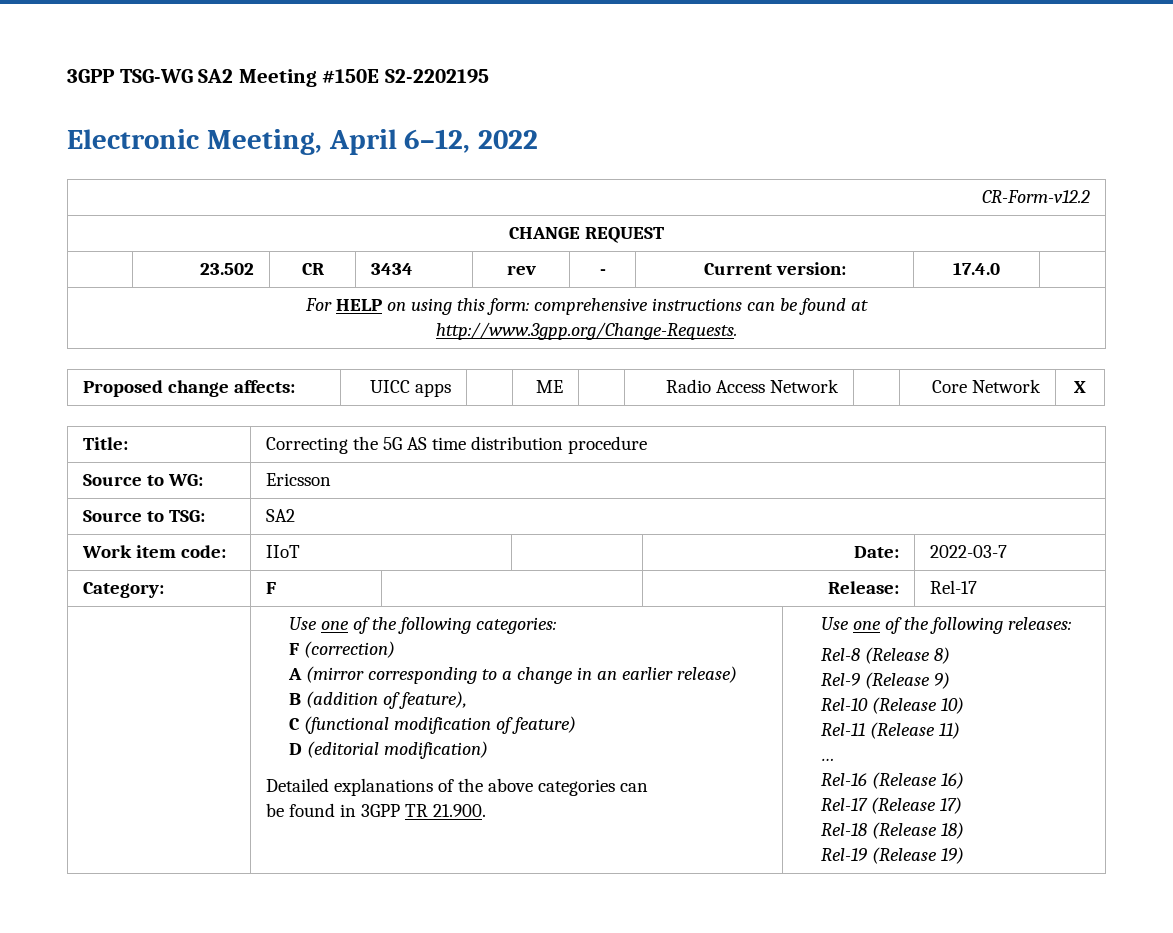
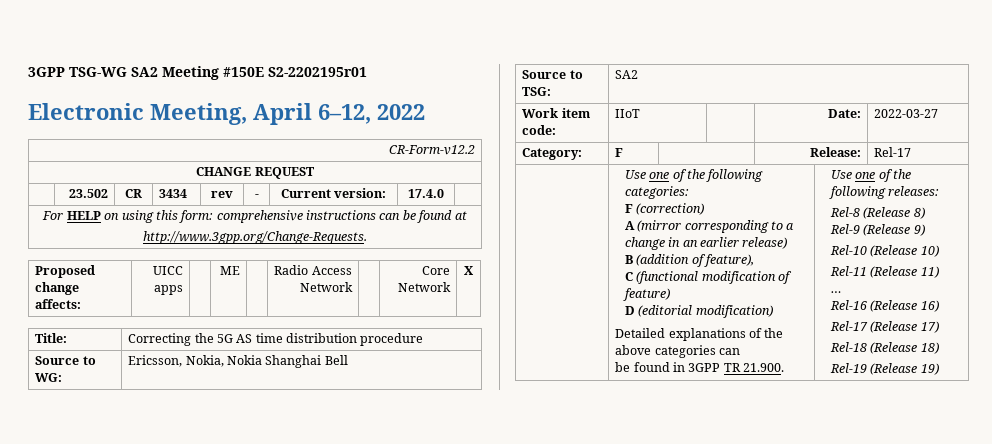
- 3GPP TSG-WG SA2 Meeting #150E S2-2202195
+ 3GPP TSG-WG SA2 Meeting #150E S2-2202195r01
- Source to WG: | Ericsson
+ Source to WG: | Ericsson, Nokia, Nokia Shanghai Bell
- Work item code: | IIoT | | Date: | 2022-03-7
+ Work item code: | IIoT | | Date: | 2022-03-27

